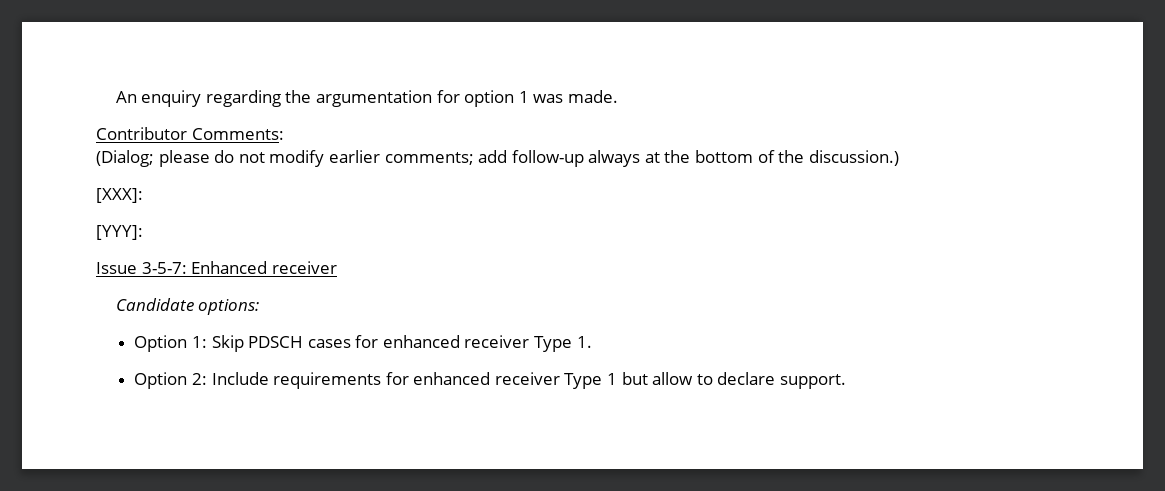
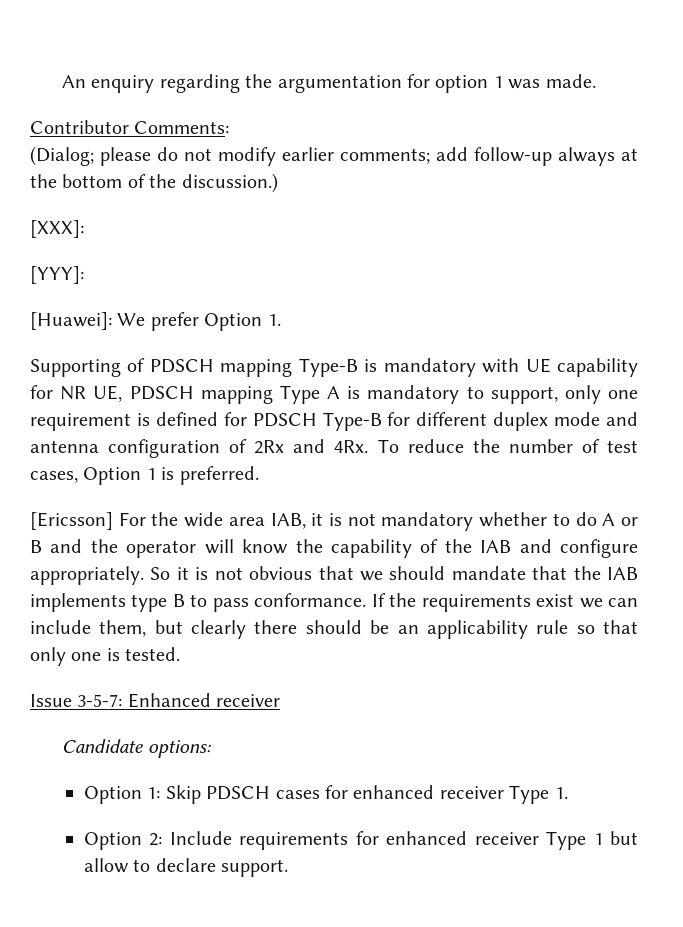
+ [Huawei]: We prefer Option 1.
+ Supporting of PDSCH mapping Type-B is mandatory with UE capability for NR UE, PDSCH mapping Type A is mandatory to support, only one requirement is defined for PDSCH Type-B for different duplex mode and antenna configuration of 2Rx and 4Rx. To reduce the number of test cases, Option 1 is preferred.
+ [Ericsson] For the wide area IAB, it is not mandatory whether to do A or B and the operator will know the capability of the IAB and configure appropriately. So it is not obvious that we should mandate that the IAB implements type B to pass conformance. If the requirements exist we can include them, but clearly there should be an applicability rule so that only one is tested.

